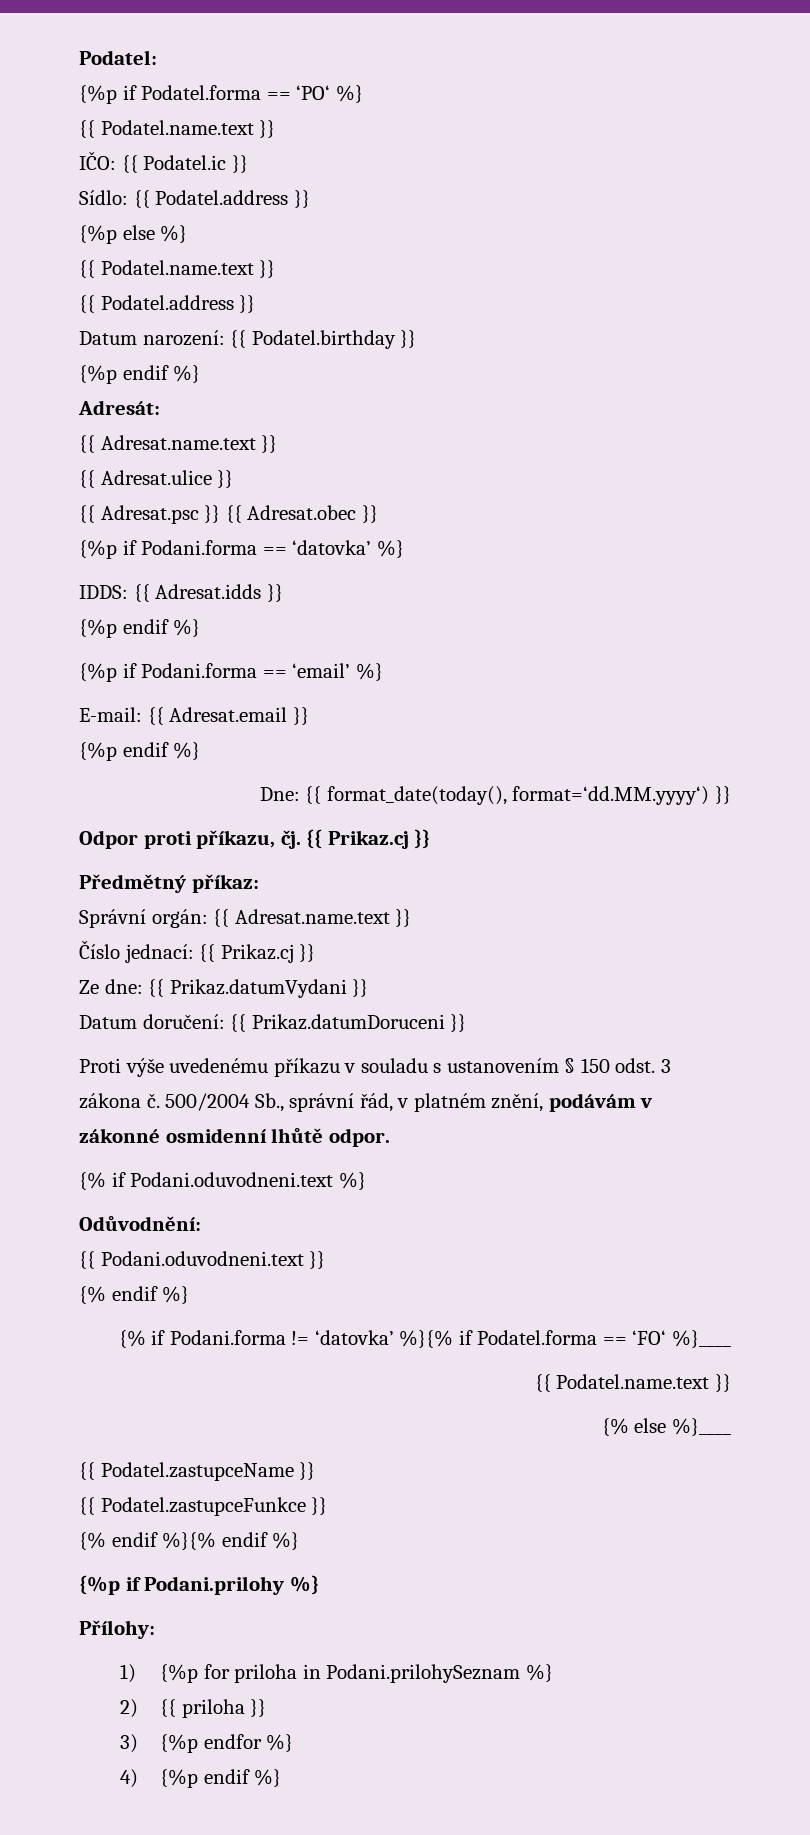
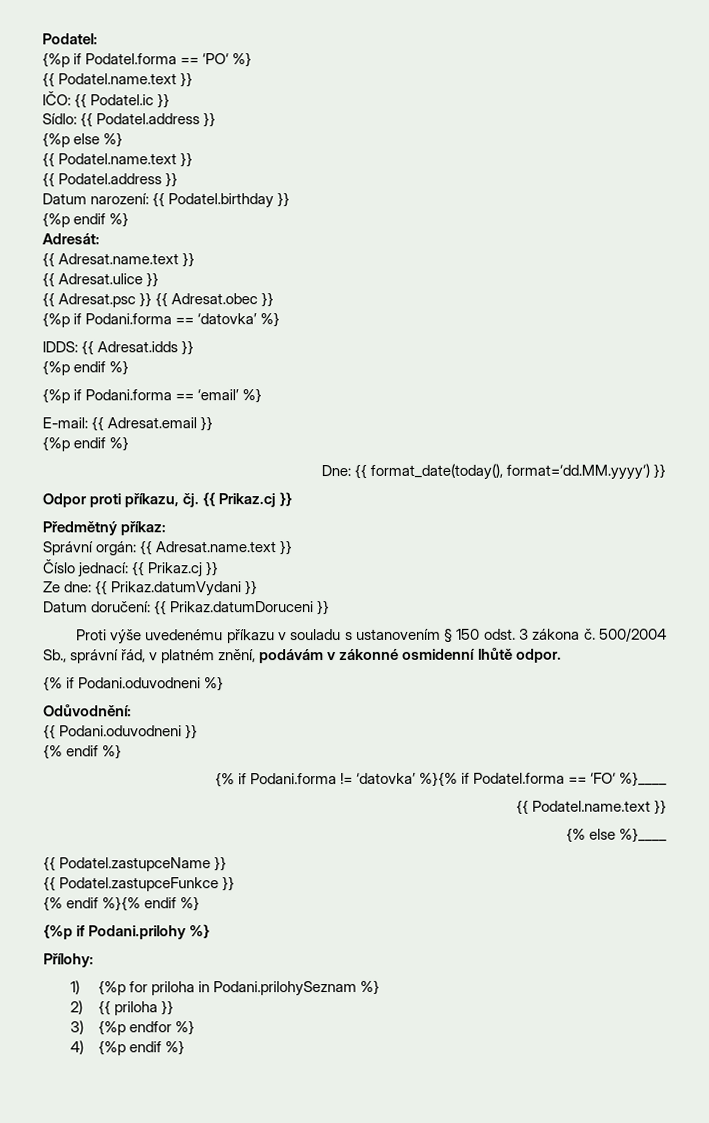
- {% if Podani.oduvodneni.text %}
+ {% if Podani.oduvodneni %}
- {{ Podani.oduvodneni.text }}
+ {{ Podani.oduvodneni }}

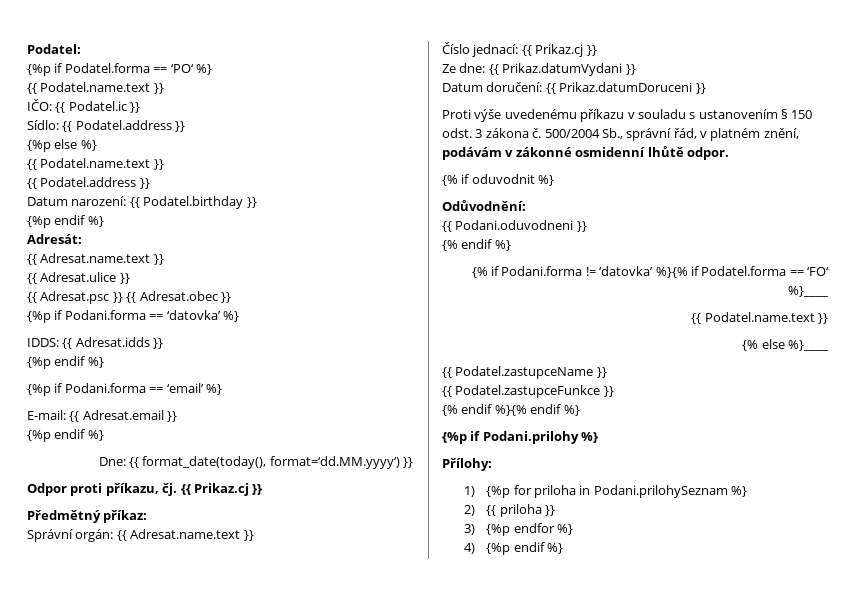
- {% if Podani.oduvodneni %}
+ {% if oduvodnit %}

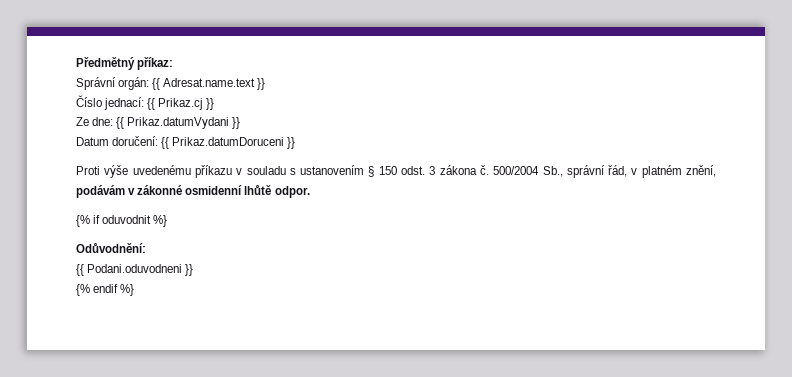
- Podatel:
- {%p if Podatel.forma == ‘PO‘ %}
- {{ Podatel.name.text }}
- IČO: {{ Podatel.ic }}
- Sídlo: {{ Podatel.address }}
- {%p else %}
- {{ Podatel.name.text }}
- {{ Podatel.address }}
- Datum narození: {{ Podatel.birthday }}
- {%p endif %}
- Adresát:
- {{ Adresat.name.text }}
- {{ Adresat.ulice }}
- {{ Adresat.psc }} {{ Adresat.obec }}
- {%p if Podani.forma == ‘datovka’ %}
- IDDS: {{ Adresat.idds }}
- {%p endif %}
- {%p if Podani.forma == ‘email’ %}
- E-mail: {{ Adresat.email }}
- {%p endif %}
- Dne: {{ format_date(today(), format=‘dd.MM.yyyy‘) }}
- Odpor proti příkazu, čj. {{ Prikaz.cj }}
- {% if Podani.forma != ‘datovka’ %}{% if Podatel.forma == ‘FO‘ %}____
- {{ Podatel.name.text }}
- {% else %}____
- {{ Podatel.zastupceName }}
- {{ Podatel.zastupceFunkce }}
- {% endif %}{% endif %}
- {%p if Podani.prilohy %}
- Přílohy:
- 1) {%p for priloha in Podani.prilohySeznam %}
- 2) {{ priloha }}
- 3) {%p endfor %}
- 4) {%p endif %}

